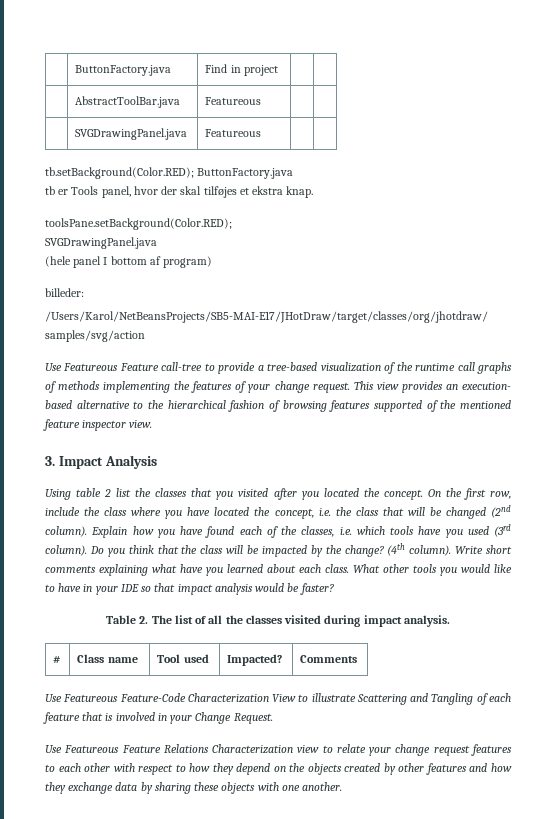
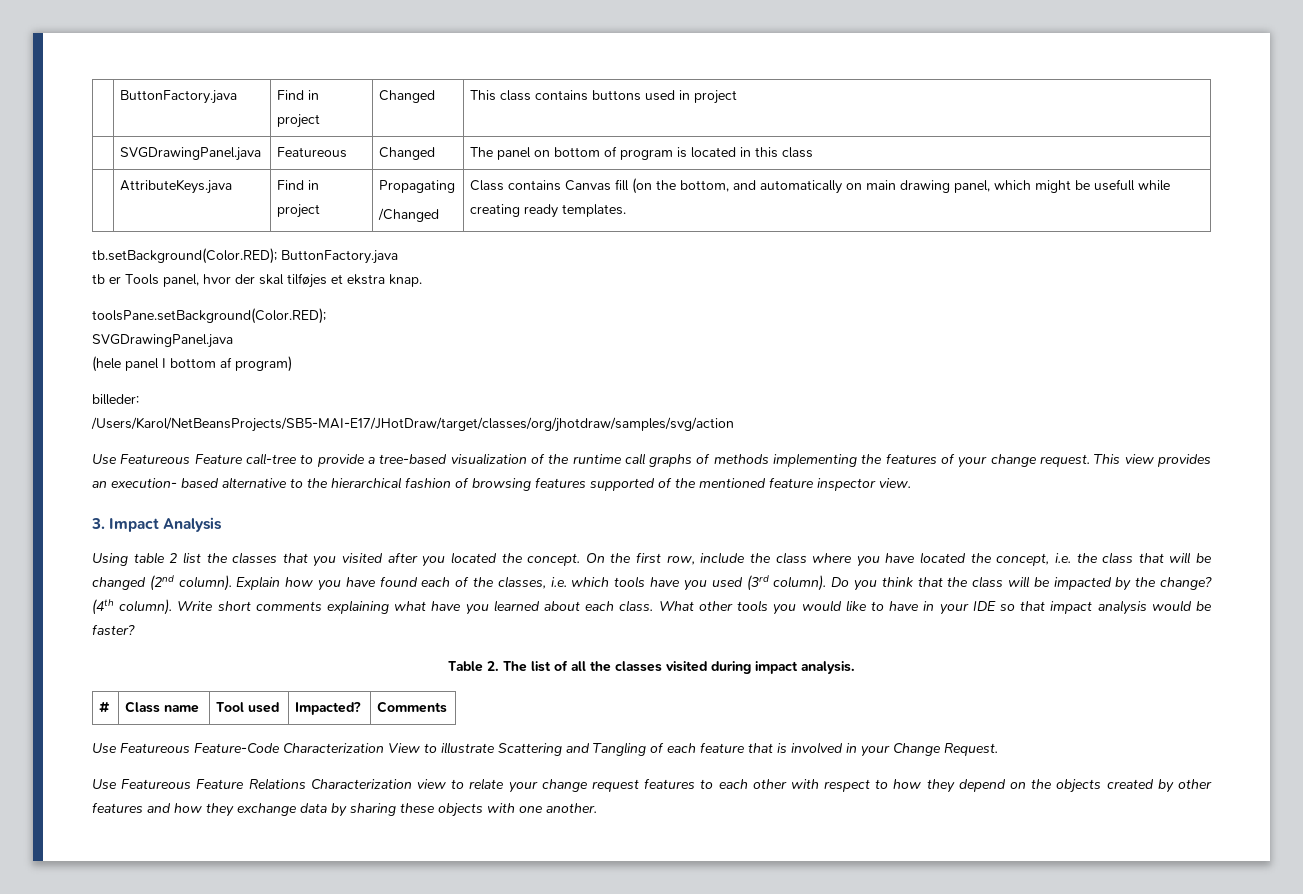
- | ButtonFactory.java | Find in project | |
- | AbstractToolBar.java | Featureous | |
- | SVGDrawingPanel.java | Featureous | |
+ | ButtonFactory.java | Find in project | Changed | This class contains buttons used in project
+ | SVGDrawingPanel.java | Featureous | Changed | The panel on bottom of program is located in this class
+ | AttributeKeys.java | Find in project | Propagating
+ /Changed | Class contains Canvas fill (on the bottom, and automatically on main drawing panel, which might be usefull while creating ready templates.

